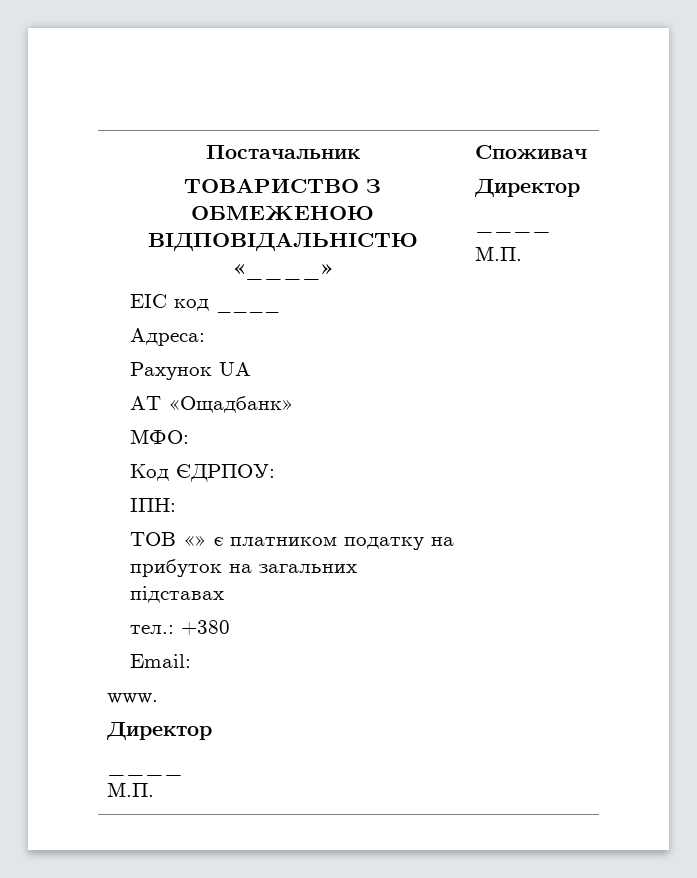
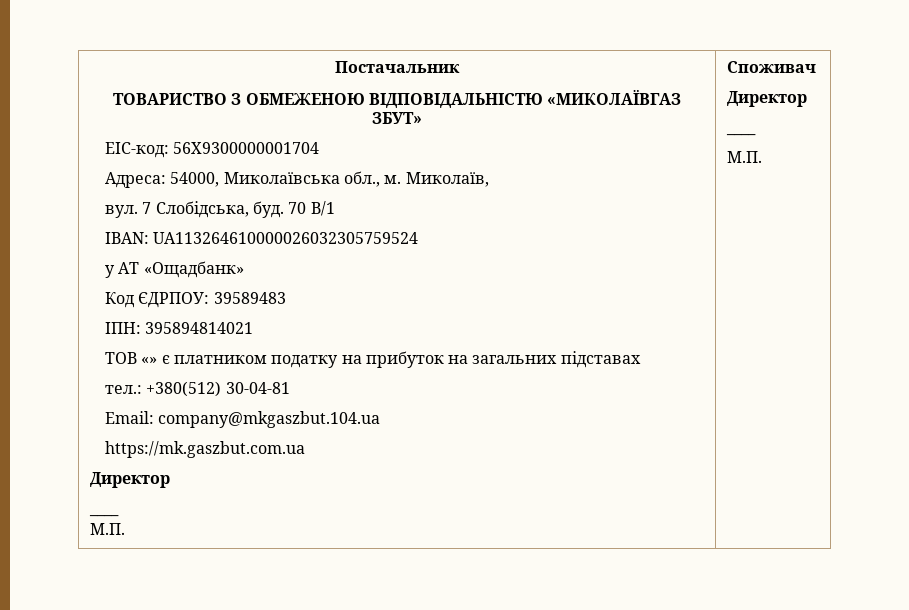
- ТОВАРИСТВО З ОБМЕЖЕНОЮ ВІДПОВІДАЛЬНІСТЮ «____»
- ЕІС код ____
- Адреса:
- Рахунок UA
- АТ «Ощадбанк»
+ ТОВАРИСТВО З ОБМЕЖЕНОЮ ВІДПОВІДАЛЬНІСТЮ «МИКОЛАЇВГАЗ ЗБУТ»
+ ЕІС-код: 56Х9300000001704
+ Адреса: 54000, Миколаївська обл., м. Миколаїв,
+ вул. 7 Слобідська, буд. 70 В/1
+ IBAN: UA113264610000026032305759524
+ у АТ «Ощадбанк»
- МФО:
- Код ЄДРПОУ:
+ Код ЄДРПОУ: 39589483
- ІПН:
+ ІПН: 395894814021
- тел.: +380
+ тел.: +380(512) 30-04-81
- Email:
- www.
+ Email: company@mkgaszbut.104.ua
+ https://mk.gaszbut.com.ua

